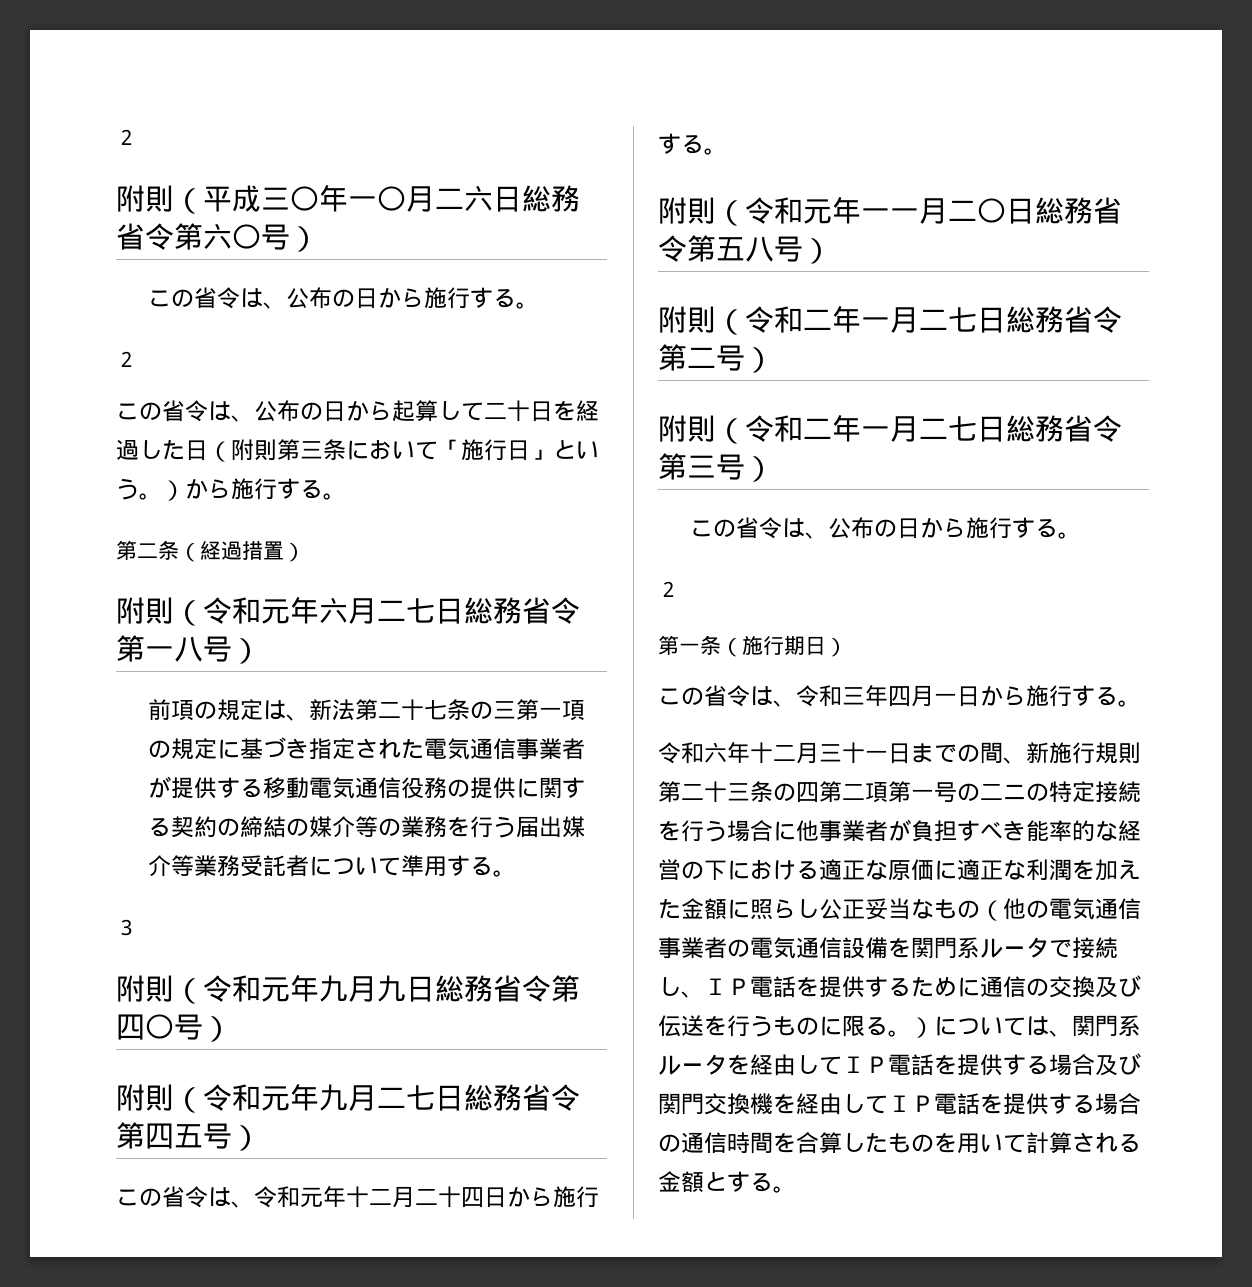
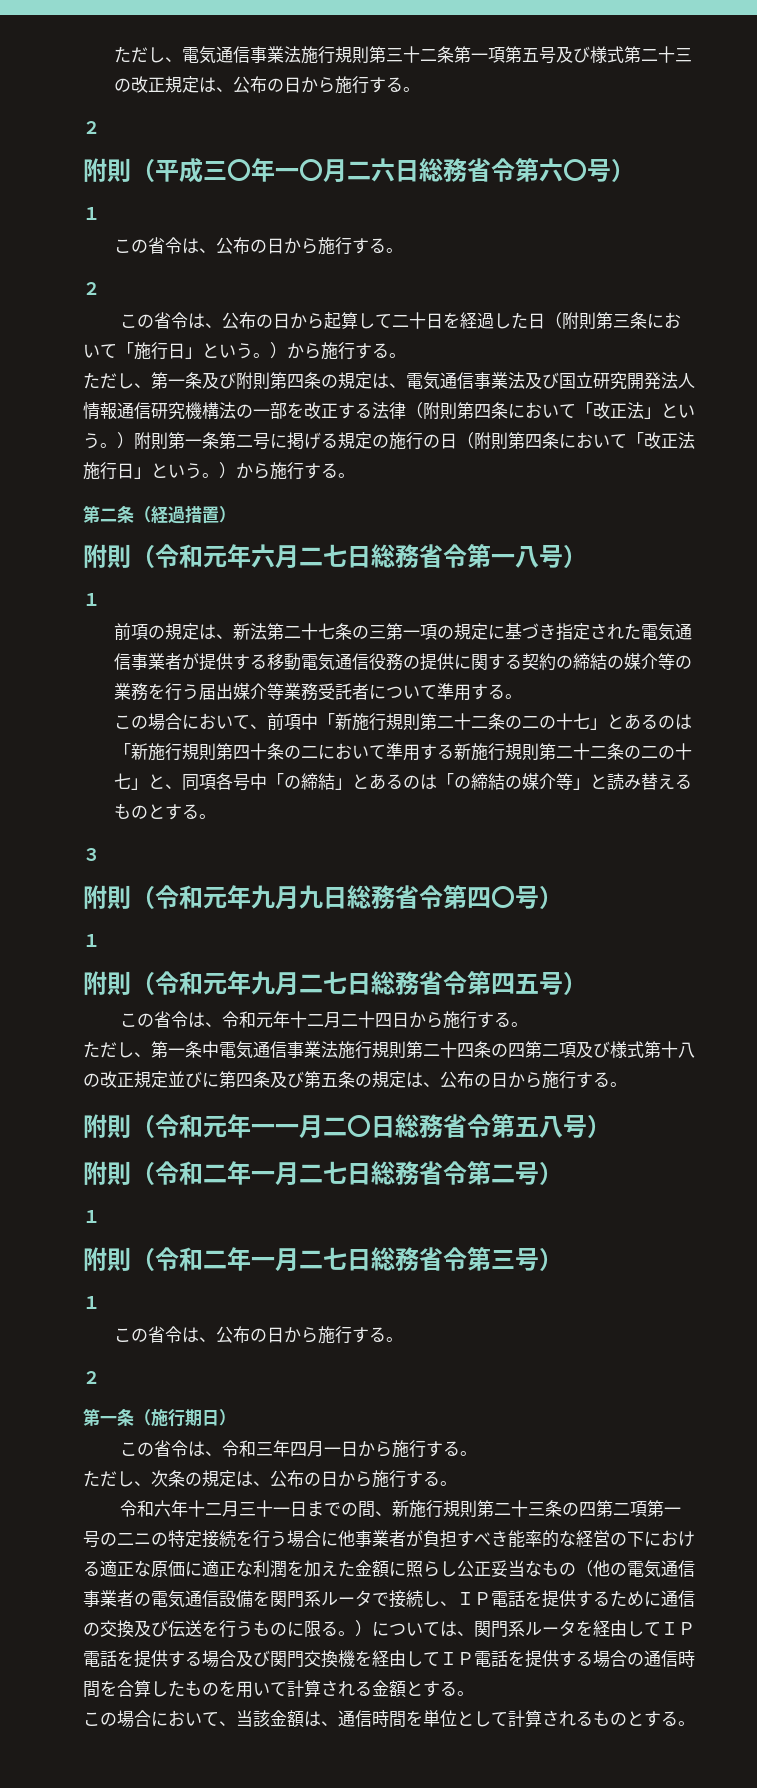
+ ただし、電気通信事業法施行規則第三十二条第一項第五号及び様式第二十三の改正規定は、公布の日から施行する。
  附則（平成三〇年一〇月二六日総務省令第六〇号）
+ １
+ ただし、第一条及び附則第四条の規定は、電気通信事業法及び国立研究開発法人情報通信研究機構法の一部を改正する法律（附則第四条において「改正法」という。）附則第一条第二号に掲げる規定の施行の日（附則第四条において「改正法施行日」という。）から施行する。
  附則（令和元年六月二七日総務省令第一八号）
+ １
+ この場合において、前項中「新施行規則第二十二条の二の十七」とあるのは「新施行規則第四十条の二において準用する新施行規則第二十二条の二の十七」と、同項各号中「の締結」とあるのは「の締結の媒介等」と読み替えるものとする。
  附則（令和元年九月九日総務省令第四〇号）
+ １
+ ただし、第一条中電気通信事業法施行規則第二十四条の四第二項及び様式第十八の改正規定並びに第四条及び第五条の規定は、公布の日から施行する。
  附則（令和二年一月二七日総務省令第二号）
+ １
  附則（令和二年一月二七日総務省令第三号）
+ １
+ ただし、次条の規定は、公布の日から施行する。
+ この場合において、当該金額は、通信時間を単位として計算されるものとする。

